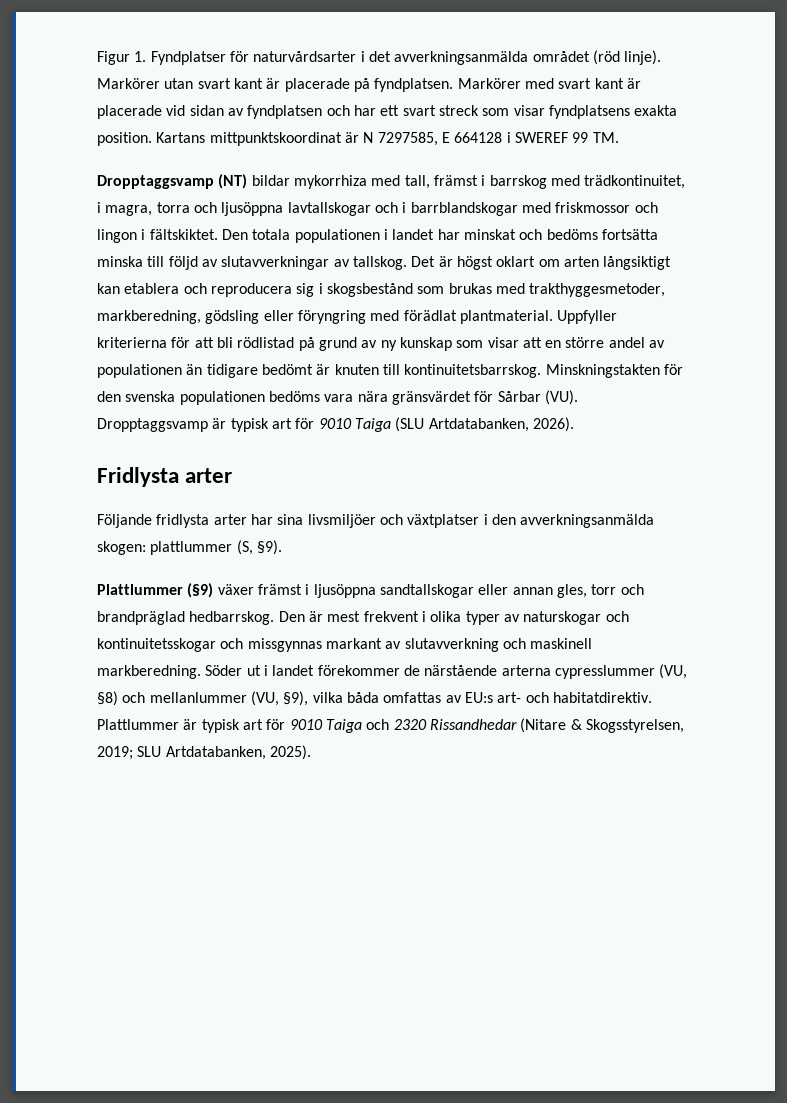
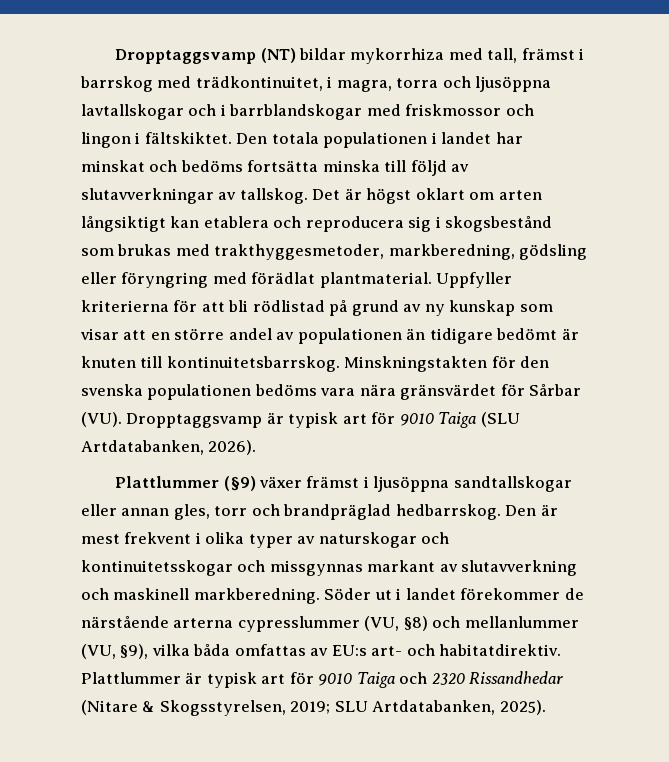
- Figur 1. Fyndplatser för naturvårdsarter i det avverkningsanmälda området (röd linje). Markörer utan svart kant är placerade på fyndplatsen. Markörer med svart kant är placerade vid sidan av fyndplatsen och har ett svart streck som visar fyndplatsens exakta position. Kartans mittpunktskoordinat är N 7297585, E 664128 i SWEREF 99 TM.
- Fridlysta arter
- Följande fridlysta arter har sina livsmiljöer och växtplatser i den avverkningsanmälda skogen: plattlummer (S, §9).

